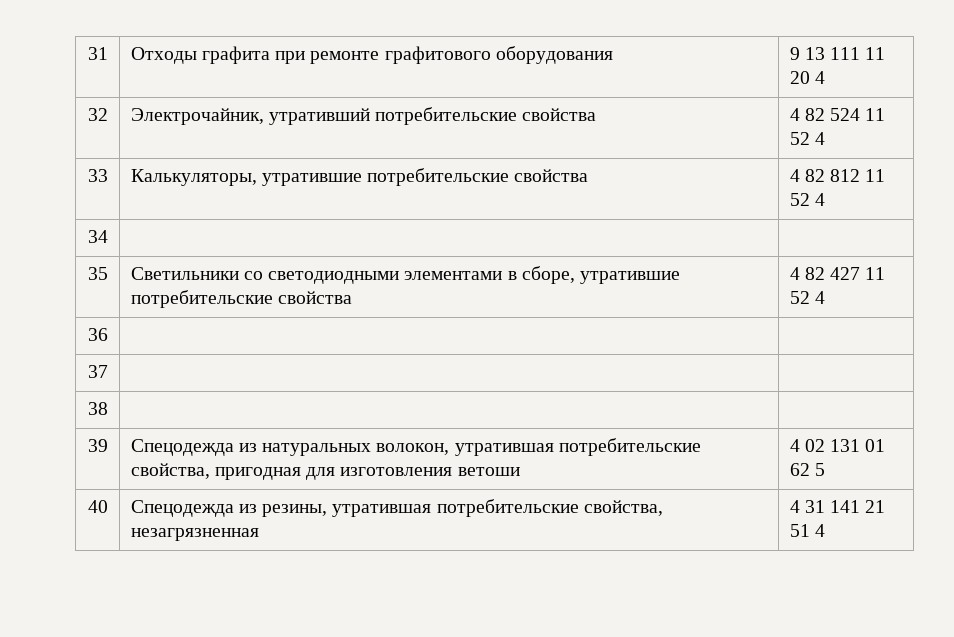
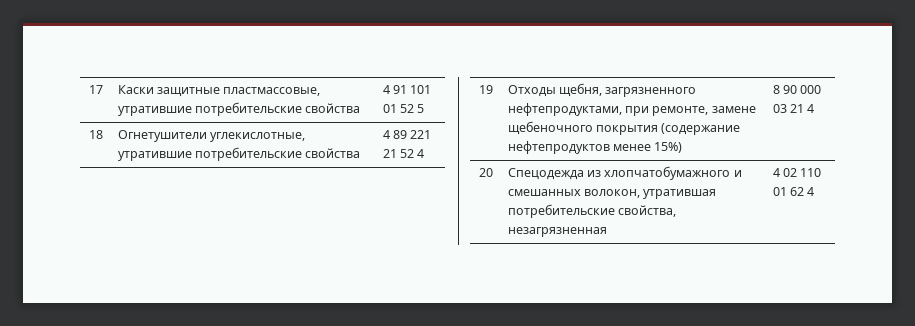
- 31 | Отходы графита при ремонте графитового оборудования | 9 13 111 11 20 4
- 32 | Электрочайник, утративший потребительские свойства | 4 82 524 11 52 4
- 33 | Калькуляторы, утратившие потребительские свойства | 4 82 812 11 52 4
- 34 | |
- 35 | Светильники со светодиодными элементами в сборе, утратившие потребительские свойства | 4 82 427 11 52 4
- 36 | |
- 37 | |
- 38 | |
- 39 | Спецодежда из натуральных волокон, утратившая потребительские свойства, пригодная для изготовления ветоши | 4 02 131 01 62 5
- 40 | Спецодежда из резины, утратившая потребительские свойства, незагрязненная | 4 31 141 21 51 4
+ 17 | Каски защитные пластмассовые, утратившие потребительские свойства | 4 91 101 01 52 5
+ 18 | Огнетушители углекислотные, утратившие потребительские свойства | 4 89 221 21 52 4
+ 19 | Отходы щебня, загрязненного нефтепродуктами, при ремонте, замене щебеночного покрытия (содержание нефтепродуктов менее 15%) | 8 90 000 03 21 4
+ 20 | Спецодежда из хлопчатобумажного и смешанных волокон, утратившая потребительские свойства, незагрязненная | 4 02 110 01 62 4

